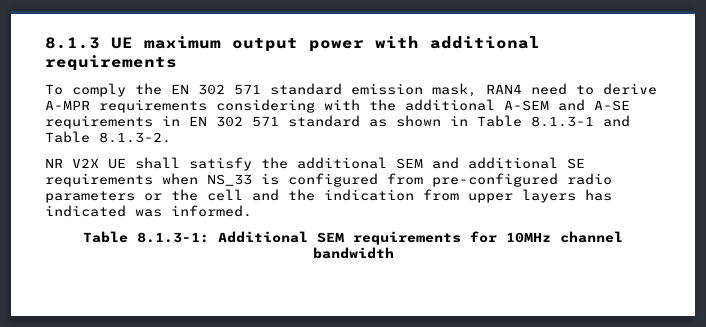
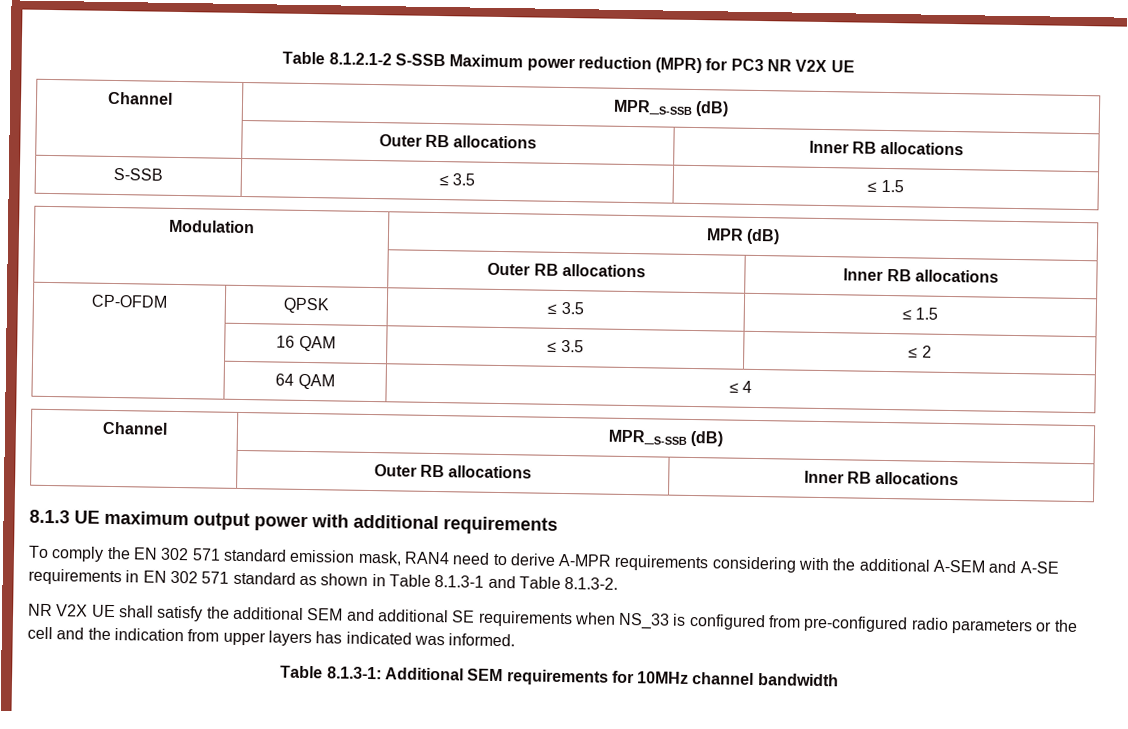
+ Table 8.1.2.1-2 S-SSB Maximum power reduction (MPR) for PC3 NR V2X UE
+ Channel | MPR_S-SSB (dB)
+ | Outer RB allocations | Inner RB allocations
+ S-SSB | ≤ 3.5 | ≤ 1.5
+ Modulation | MPR (dB)
+ | Outer RB allocations | Inner RB allocations
+ CP-OFDM | QPSK | ≤ 3.5 | ≤ 1.5
+ | 16 QAM | ≤ 3.5 | ≤ 2
+ | 64 QAM | ≤ 4
+ Channel | MPR_S-SSB (dB)
+ | Outer RB allocations | Inner RB allocations

